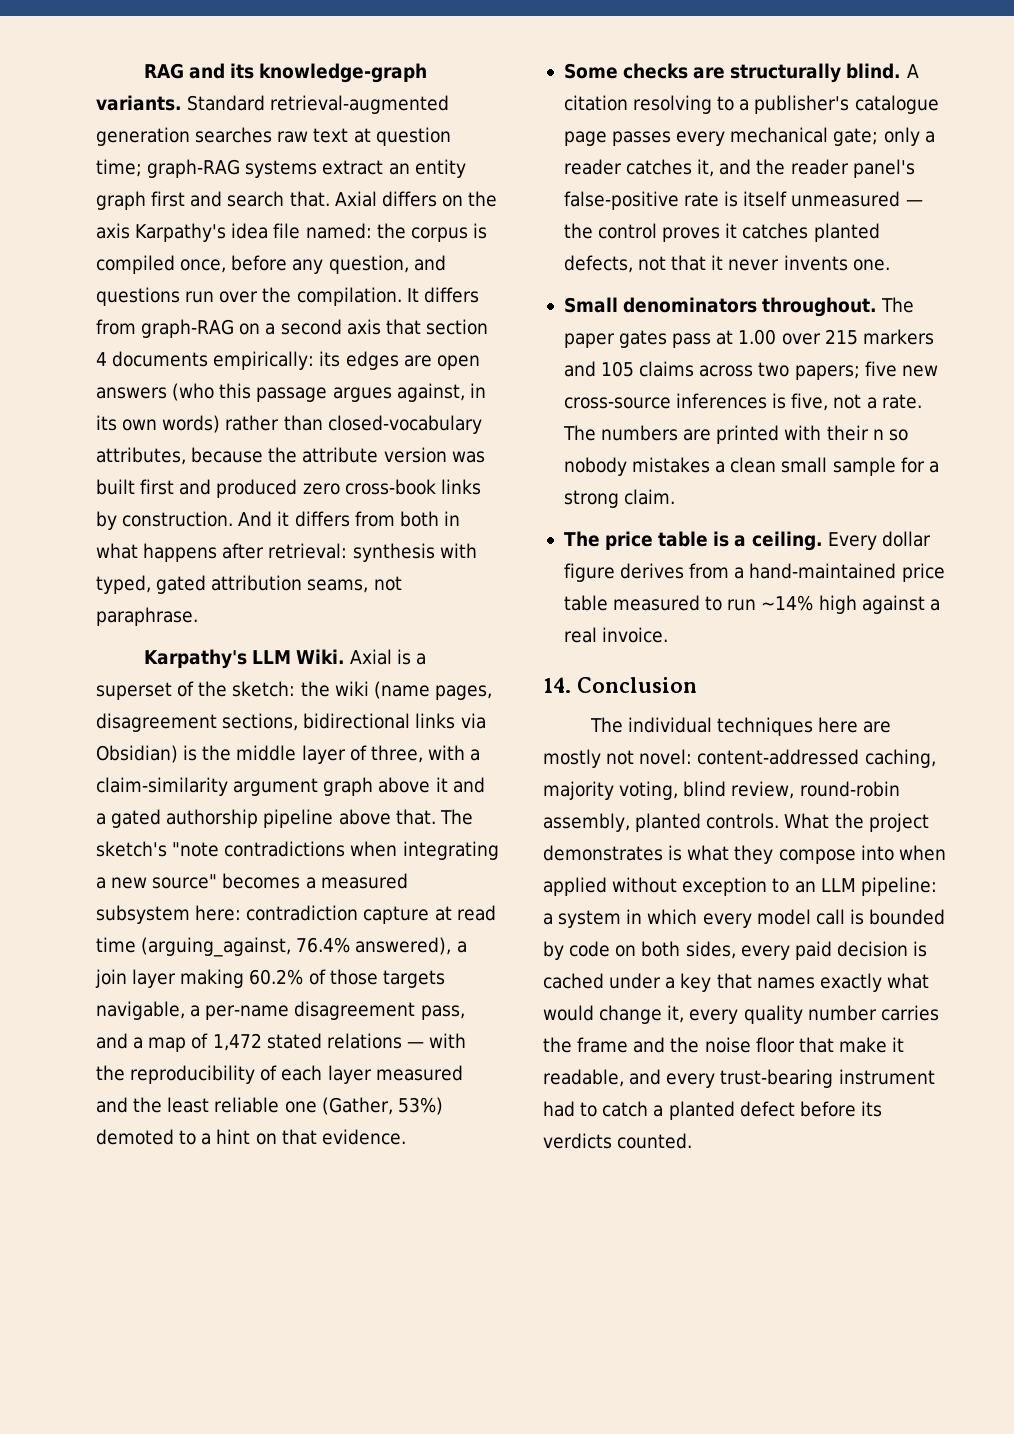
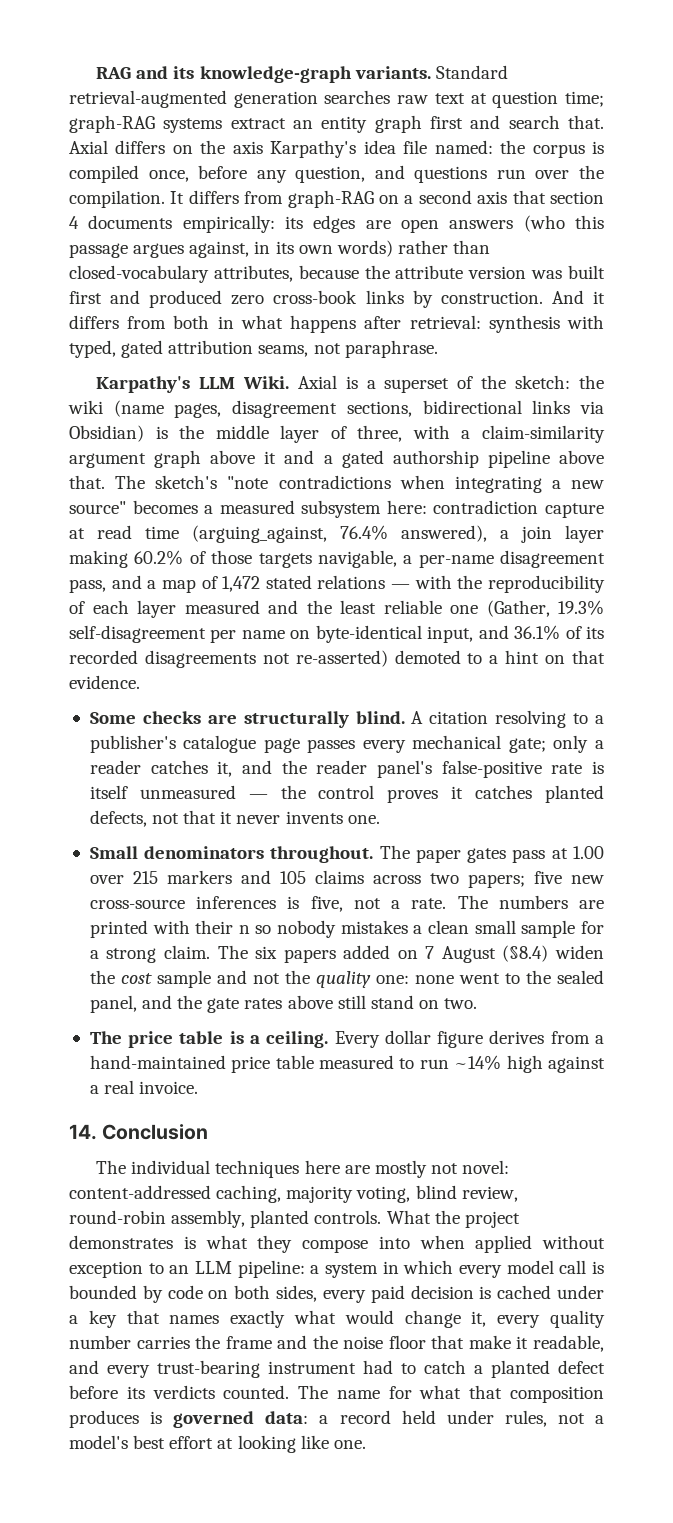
- contradiction capture at read time (arguing_against, 76.4% answered), a join layer making 60.2% of those targets navigable, a per-name disagreement pass, and a map of 1,472 stated relations — with the reproducibility of each layer measured and the least reliable one (Gather, 53%) demoted to a hint on that evidence.
+ contradiction capture at read time (arguing_against, 76.4% answered), a join layer making 60.2% of those targets navigable, a per-name disagreement pass, and a map of 1,472 stated relations — with the reproducibility of each layer measured and the least reliable one (Gather, 19.3% self-disagreement per name on byte-identical input, and 36.1% of its recorded disagreements not re-asserted) demoted to a hint on that evidence.
+ The six papers added on 7 August (§8.4) widen the cost sample and not the quality one: none went to the sealed panel, and the gate rates above still stand on two.
+ The name for what that composition produces is governed data: a record held under rules, not a model's best effort at looking like one.

